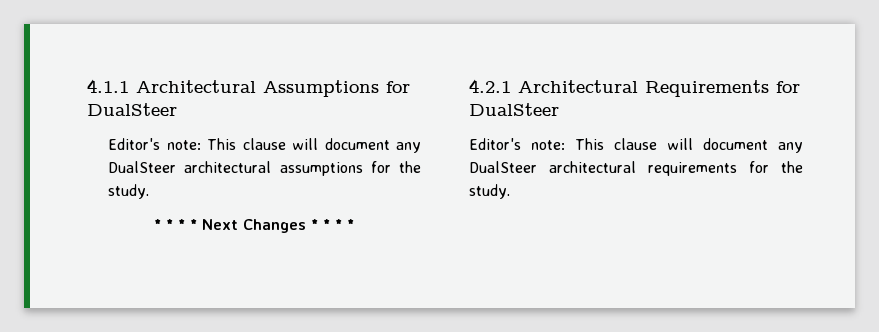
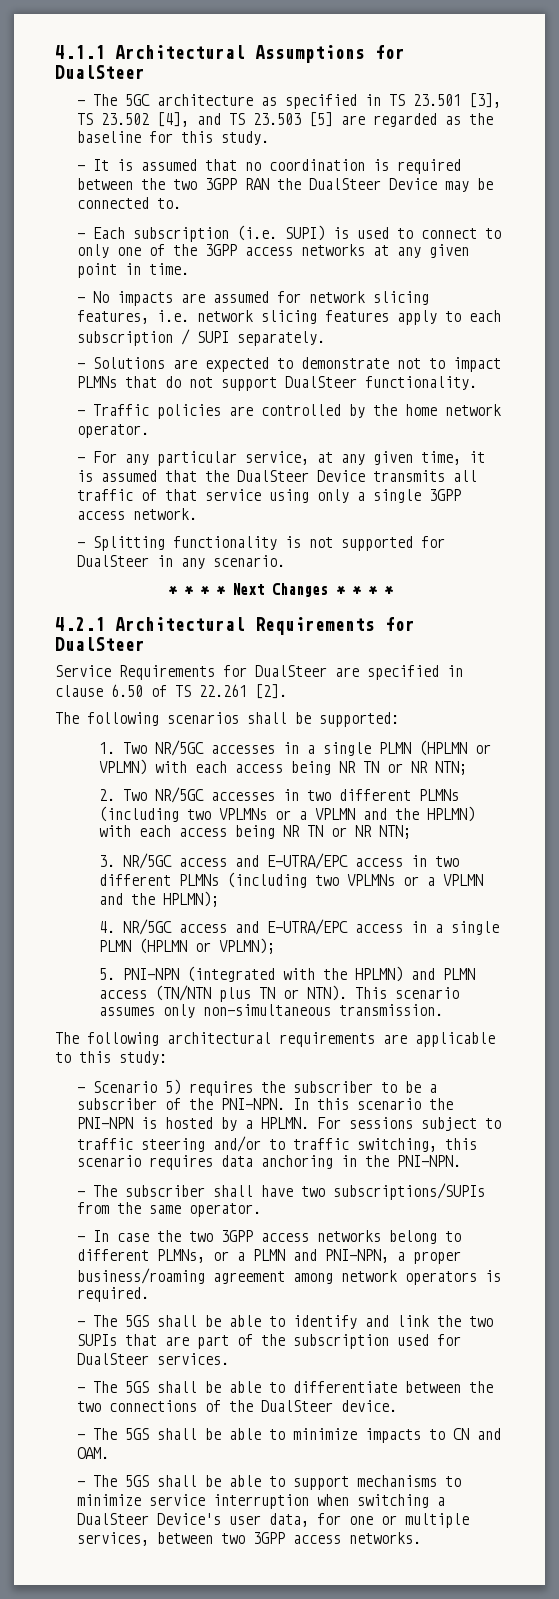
- Editor's note: This clause will document any DualSteer architectural assumptions for the study.
+ - The 5GC architecture as specified in TS 23.501 [3], TS 23.502 [4], and TS 23.503 [5] are regarded as the baseline for this study.
+ - It is assumed that no coordination is required between the two 3GPP RAN the DualSteer Device may be connected to.
+ - Each subscription (i.e. SUPI) is used to connect to only one of the 3GPP access networks at any given point in time.
+ - No impacts are assumed for network slicing features, i.e. network slicing features apply to each subscription / SUPI separately.
+ - Solutions are expected to demonstrate not to impact PLMNs that do not support DualSteer functionality.
+ - Traffic policies are controlled by the home network operator.
+ - For any particular service, at any given time, it is assumed that the DualSteer Device transmits all traffic of that service using only a single 3GPP access network.
+ - Splitting functionality is not supported for DualSteer in any scenario.
- Editor's note: This clause will document any DualSteer architectural requirements for the study.
+ Service Requirements for DualSteer are specified in clause 6.50 of TS 22.261 [2].
+ The following scenarios shall be supported:
+ 1. Two NR/5GC accesses in a single PLMN (HPLMN or VPLMN) with each access being NR TN or NR NTN;
+ 2. Two NR/5GC accesses in two different PLMNs (including two VPLMNs or a VPLMN and the HPLMN) with each access being NR TN or NR NTN;
+ 3. NR/5GC access and E-UTRA/EPC access in two different PLMNs (including two VPLMNs or a VPLMN and the HPLMN);
+ 4. NR/5GC access and E-UTRA/EPC access in a single PLMN (HPLMN or VPLMN);
+ 5. PNI-NPN (integrated with the HPLMN) and PLMN access (TN/NTN plus TN or NTN). This scenario assumes only non-simultaneous transmission.
+ The following architectural requirements are applicable to this study:
+ - Scenario 5) requires the subscriber to be a subscriber of the PNI-NPN. In this scenario the PNI-NPN is hosted by a HPLMN. For sessions subject to traffic steering and/or to traffic switching, this scenario requires data anchoring in the PNI-NPN.
+ - The subscriber shall have two subscriptions/SUPIs from the same operator.
+ - In case the two 3GPP access networks belong to different PLMNs, or a PLMN and PNI-NPN, a proper business/roaming agreement among network operators is required.
+ - The 5GS shall be able to identify and link the two SUPIs that are part of the subscription used for DualSteer services.
+ - The 5GS shall be able to differentiate between the two connections of the DualSteer device.
+ - The 5GS shall be able to minimize impacts to CN and OAM.
+ - The 5GS shall be able to support mechanisms to minimize service interruption when switching a DualSteer Device's user data, for one or multiple services, between two 3GPP access networks.

